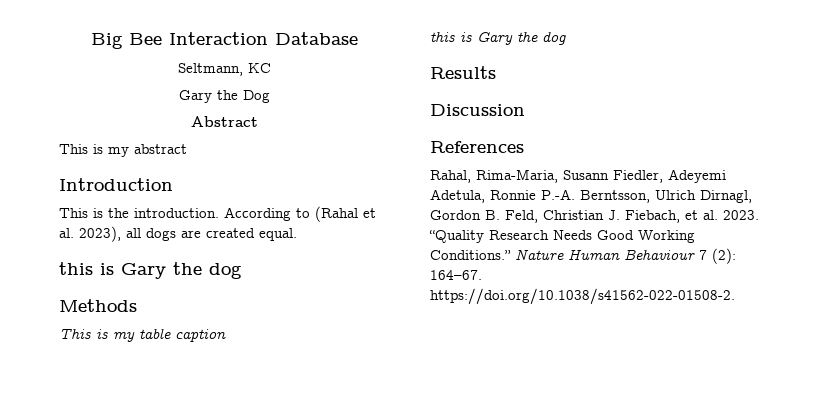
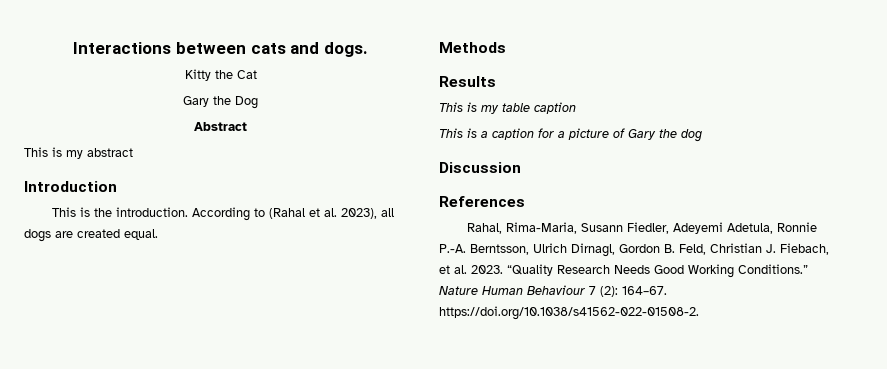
- Big Bee Interaction Database
- Seltmann, KC
+ Interactions between cats and dogs.
+ Kitty the Cat
  According to (Rahal et al. 2023), all dogs are created equal.
- this is Gary the dog
  Methods
+ Results
  This is my table caption
- this is Gary the dog
- Results
+ This is a caption for a picture of Gary the dog

